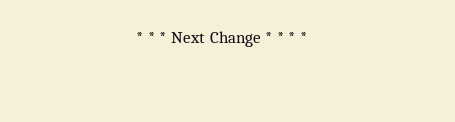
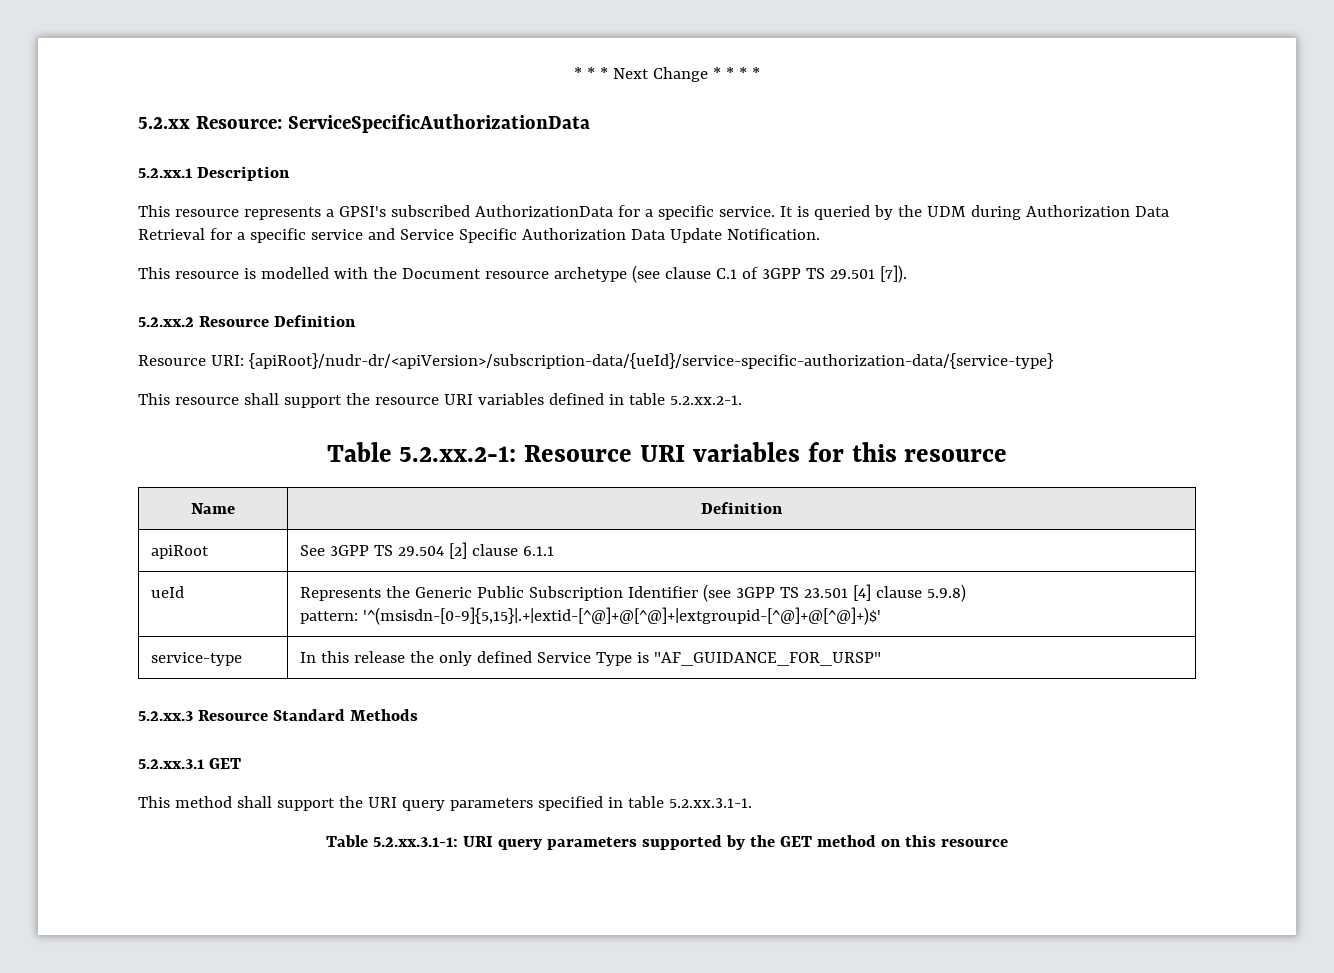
+ 5.2.xx Resource: ServiceSpecificAuthorizationData
+ 5.2.xx.1 Description
+ This resource represents a GPSI's subscribed AuthorizationData for a specific service. It is queried by the UDM during Authorization Data Retrieval for a specific service and Service Specific Authorization Data Update Notification.
+ This resource is modelled with the Document resource archetype (see clause C.1 of 3GPP TS 29.501 [7]).
+ 5.2.xx.2 Resource Definition
+ Resource URI: {apiRoot}/nudr-dr/<apiVersion>/subscription-data/{ueId}/service-specific-authorization-data/{service-type}
+ This resource shall support the resource URI variables defined in table 5.2.xx.2-1.
+ Table 5.2.xx.2-1: Resource URI variables for this resource
+ Name | Definition
+ apiRoot | See 3GPP TS 29.504 [2] clause 6.1.1
+ ueId | Represents the Generic Public Subscription Identifier (see 3GPP TS 23.501 [4] clause 5.9.8)
+ pattern: '^(msisdn-[0-9]{5,15}|.+|extid-[^@]+@[^@]+|extgroupid-[^@]+@[^@]+)$'
+ service-type | In this release the only defined Service Type is "AF_GUIDANCE_FOR_URSP"
+ 5.2.xx.3 Resource Standard Methods
+ 5.2.xx.3.1 GET
+ This method shall support the URI query parameters specified in table 5.2.xx.3.1-1.
+ Table 5.2.xx.3.1-1: URI query parameters supported by the GET method on this resource

